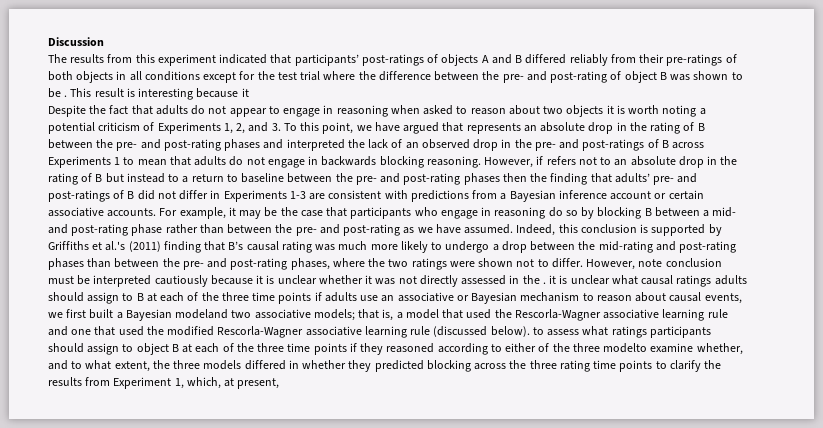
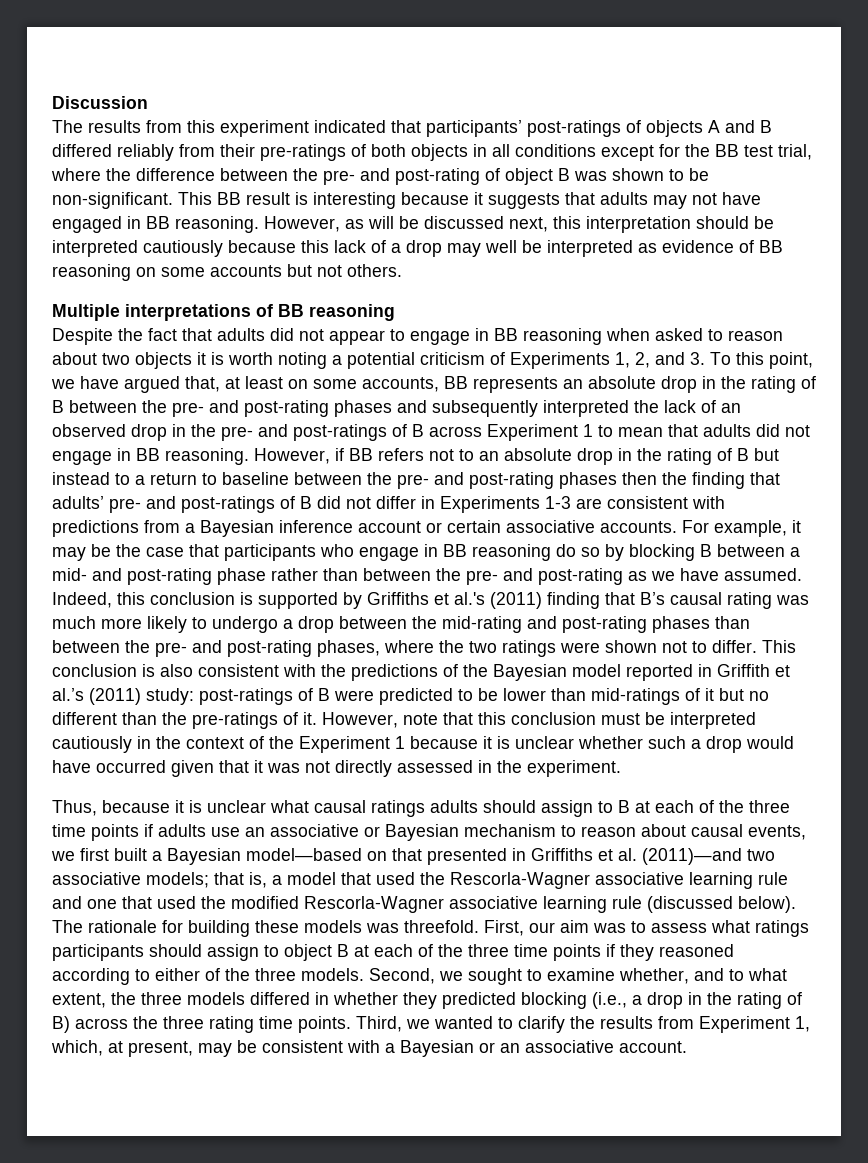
- The results from this experiment indicated that participants’ post-ratings of objects A and B differed reliably from their pre-ratings of both objects in all conditions except for the test trial where the difference between the pre- and post-rating of object B was shown to be . This result is interesting because it
+ The results from this experiment indicated that participants’ post-ratings of objects A and B differed reliably from their pre-ratings of both objects in all conditions except for the BB test trial, where the difference between the pre- and post-rating of object B was shown to be non-significant. This BB result is interesting because it suggests that adults may not have engaged in BB reasoning. However, as will be discussed next, this interpretation should be interpreted cautiously because this lack of a drop may well be interpreted as evidence of BB reasoning on some accounts but not others.
+ Multiple interpretations of BB reasoning
- Despite the fact that adults do not appear to engage in reasoning when asked to reason about two objects it is worth noting a potential criticism of Experiments 1, 2, and 3. To this point, we have argued that represents an absolute drop in the rating of B between the pre- and post-rating phases and interpreted the lack of an observed drop in the pre- and post-ratings of B across Experiments 1 to mean that adults do not engage in backwards blocking reasoning.
+ Despite the fact that adults did not appear to engage in BB reasoning when asked to reason about two objects it is worth noting a potential criticism of Experiments 1, 2, and 3. To this point, we have argued that, at least on some accounts, BB represents an absolute drop in the rating of B between the pre- and post-rating phases and subsequently interpreted the lack of an observed drop in the pre- and post-ratings of B across Experiment 1 to mean that adults did not engage in BB reasoning.
- However, if refers not to an absolute drop in the rating of B but instead to a return to baseline between the pre- and post-rating phases then the finding that adults’ pre- and post-ratings of B did not differ in Experiments 1-3 are consistent with predictions from a Bayesian inference account or certain associative accounts.
+ However, if BB refers not to an absolute drop in the rating of B but instead to a return to baseline between the pre- and post-rating phases then the finding that adults’ pre- and post-ratings of B did not differ in Experiments 1-3 are consistent with predictions from a Bayesian inference account or certain associative accounts.
- For example, it may be the case that participants who engage in reasoning do so by blocking B between a mid- and post-rating phase rather than between the pre- and post-rating as we have assumed.
+ For example, it may be the case that participants who engage in BB reasoning do so by blocking B between a mid- and post-rating phase rather than between the pre- and post-rating as we have assumed.
- However, note conclusion must be interpreted cautiously because it is unclear whether it was not directly assessed in the . it is unclear what causal ratings adults should assign to B at each of the three time points if adults use an associative or Bayesian mechanism to reason about causal events, we first built a Bayesian modeland two associative models;
+ This conclusion is also consistent with the predictions of the Bayesian model reported in Griffith et al.’s (2011) study: post-ratings of B were predicted to be lower than mid-ratings of it but no different than the pre-ratings of it. However, note that this conclusion must be interpreted cautiously in the context of the Experiment 1 because it is unclear whether such a drop would have occurred given that it was not directly assessed in the experiment.
+ Thus, because it is unclear what causal ratings adults should assign to B at each of the three time points if adults use an associative or Bayesian mechanism to reason about causal events, we first built a Bayesian model—based on that presented in Griffiths et al. (2011)—and two associative models;
- that is, a model that used the Rescorla-Wagner associative learning rule and one that used the modified Rescorla-Wagner associative learning rule (discussed below). to assess what ratings participants should assign to object B at each of the three time points if they reasoned according to either of the three modelto examine whether, and to what extent, the three models differed in whether they predicted blocking across the three rating time points to clarify the results from Experiment 1, which, at present,
+ that is, a model that used the Rescorla-Wagner associative learning rule and one that used the modified Rescorla-Wagner associative learning rule (discussed below). The rationale for building these models was threefold. First, our aim was to assess what ratings participants should assign to object B at each of the three time points if they reasoned according to either of the three models. Second, we sought to examine whether, and to what extent, the three models differed in whether they predicted blocking (i.e., a drop in the rating of B) across the three rating time points. Third, we wanted to clarify the results from Experiment 1, which, at present, may be consistent with a Bayesian or an associative account.

